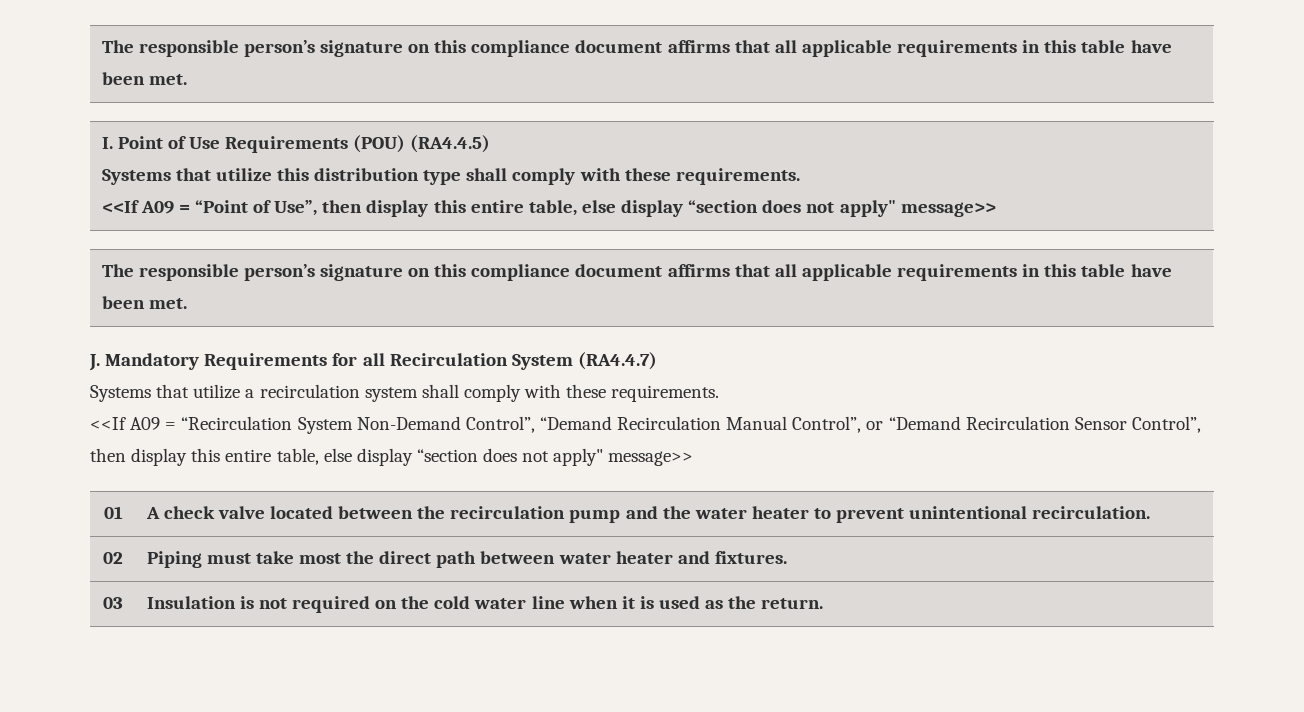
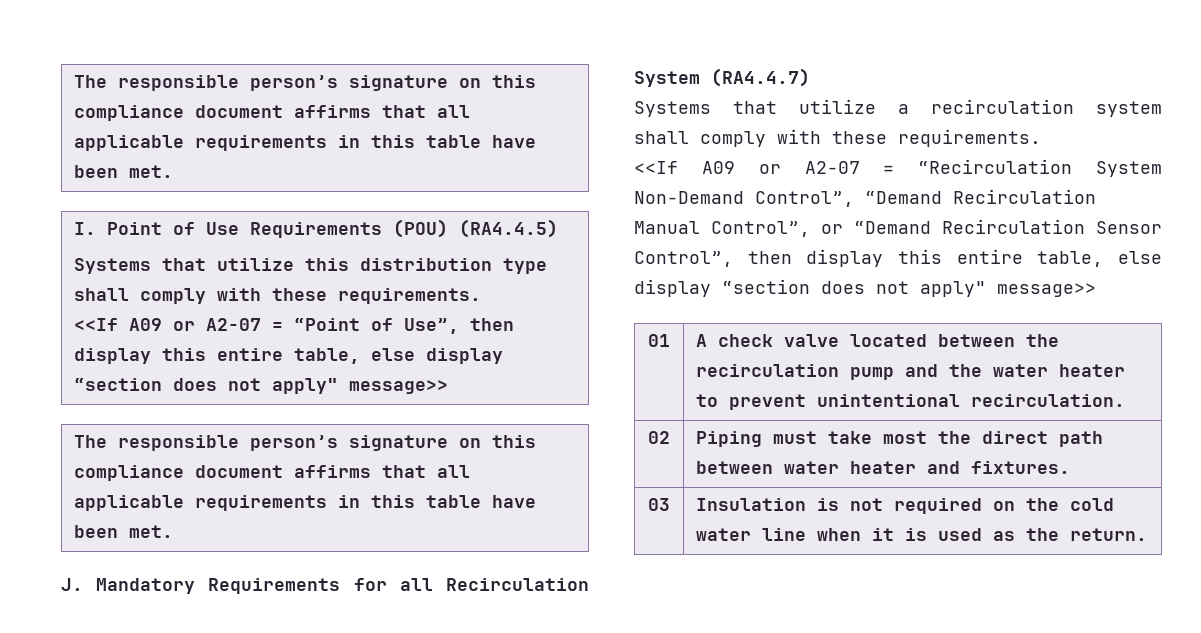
  I. Point of Use Requirements (POU) (RA4.4.5)
  Systems that utilize this distribution type shall comply with these requirements.
- <<If A09 = “Point of Use”, then display this entire table, else display “section does not apply" message>>
+ <<If A09 or A2-07 = “Point of Use”, then display this entire table, else display “section does not apply" message>>
- <<If A09 = “Recirculation System Non-Demand Control”, “Demand Recirculation Manual Control”, or “Demand Recirculation Sensor Control”, then display this entire table, else display “section does not apply" message>>
+ <<If A09 or A2-07 = “Recirculation System Non-Demand Control”, “Demand Recirculation Manual Control”, or “Demand Recirculation Sensor Control”, then display this entire table, else display “section does not apply" message>>

